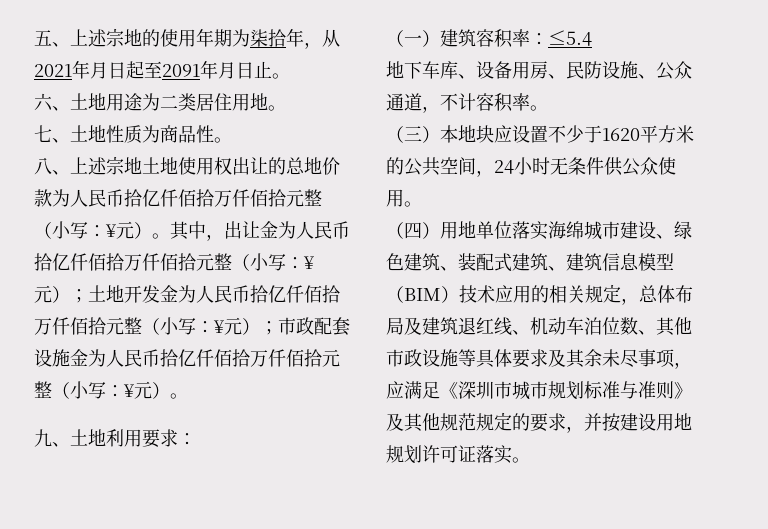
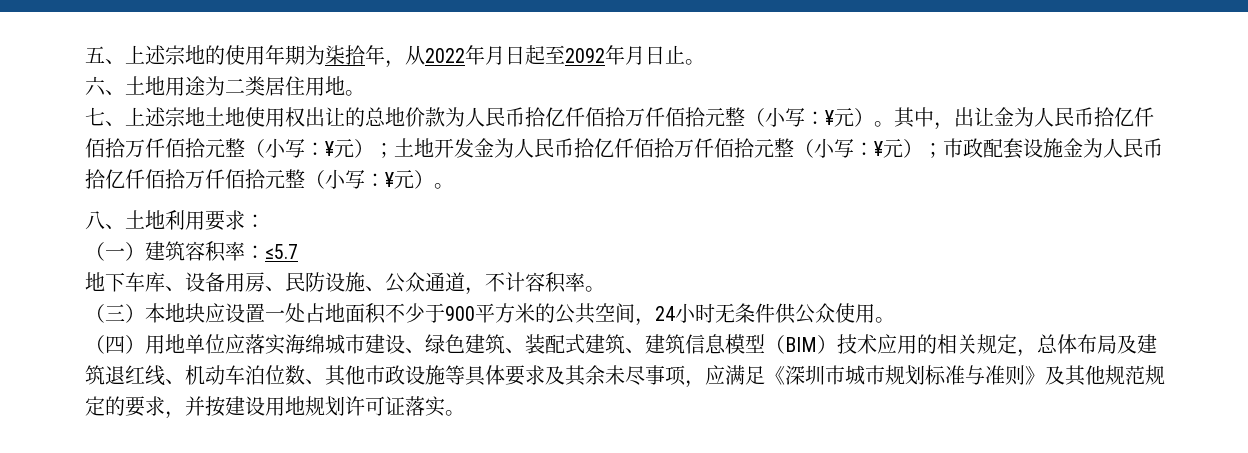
- 五、上述宗地的使用年期为柒拾年，从2021年月日起至2091年月日止。
+ 五、上述宗地的使用年期为柒拾年，从2022年月日起至2092年月日止。
- 七、土地性质为商品性。
- 八、上述宗地土地使用权出让的总地价款为人民币拾亿仟佰拾万仟佰拾元整（小写：¥元）。
+ 七、上述宗地土地使用权出让的总地价款为人民币拾亿仟佰拾万仟佰拾元整（小写：¥元）。
- 九、土地利用要求：
+ 八、土地利用要求：
- （一）建筑容积率：≤5.4
+ （一）建筑容积率：≤5.7
- （三）本地块应设置不少于1620平方米的公共空间，24小时无条件供公众使用。
+ （三）本地块应设置一处占地面积不少于900平方米的公共空间，24小时无条件供公众使用。
- （四）用地单位落实海绵城市建设、绿色建筑、装配式建筑、建筑信息模型（BIM）技术应用的相关规定，总体布局及建筑退红线、机动车泊位数、其他市政设施等具体要求及其余未尽事项，应满足《深圳市城市规划标准与准则》及其他规范规定的要求，并按建设用地规划许可证落实。
+ （四）用地单位应落实海绵城市建设、绿色建筑、装配式建筑、建筑信息模型（BIM）技术应用的相关规定，总体布局及建筑退红线、机动车泊位数、其他市政设施等具体要求及其余未尽事项，应满足《深圳市城市规划标准与准则》及其他规范规定的要求，并按建设用地规划许可证落实。

